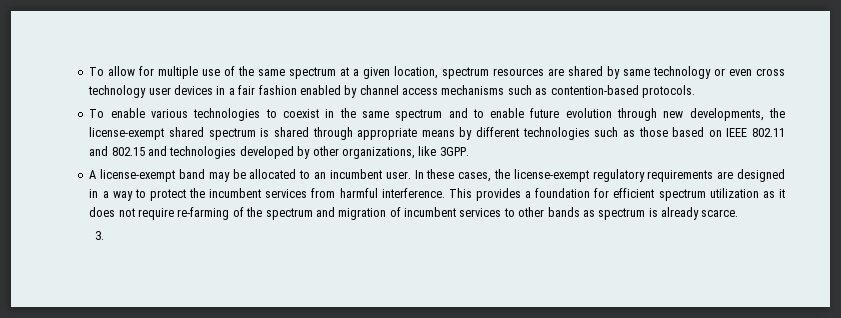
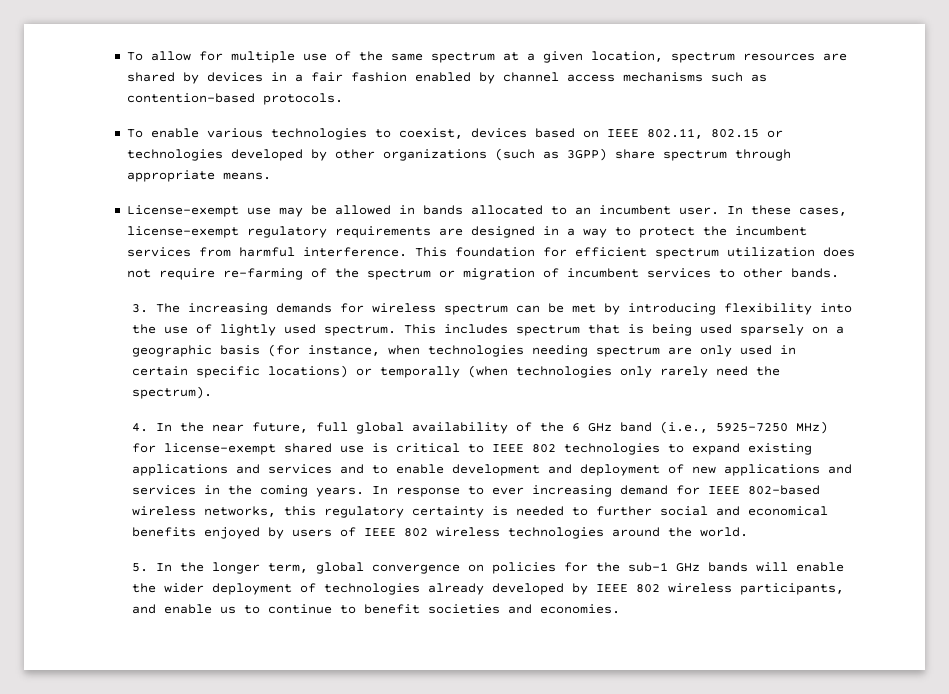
- To allow for multiple use of the same spectrum at a given location, spectrum resources are shared by same technology or even cross technology user devices in a fair fashion enabled by channel access mechanisms such as contention-based protocols.
+ To allow for multiple use of the same spectrum at a given location, spectrum resources are shared by devices in a fair fashion enabled by channel access mechanisms such as contention-based protocols.
- To enable various technologies to coexist in the same spectrum and to enable future evolution through new developments, the license-exempt shared spectrum is shared through appropriate means by different technologies such as those based on IEEE 802.11 and 802.15 and technologies developed by other organizations, like 3GPP.
- A license-exempt band may be allocated to an incumbent user.
+ To enable various technologies to coexist, devices based on IEEE 802.11, 802.15 or technologies developed by other organizations (such as 3GPP) share spectrum through appropriate means.
+ License-exempt use may be allowed in bands allocated to an incumbent user.
- In these cases, the license-exempt regulatory requirements are designed in a way to protect the incumbent services from harmful interference.
+ In these cases, license-exempt regulatory requirements are designed in a way to protect the incumbent services from harmful interference.
- This provides a foundation for efficient spectrum utilization as it does not require re-farming of the spectrum and migration of incumbent services to other bands as spectrum is already scarce.
- 3.
+ This foundation for efficient spectrum utilization does not require re-farming of the spectrum or migration of incumbent services to other bands.
+ 3. The increasing demands for wireless spectrum can be met by introducing flexibility into the use of lightly used spectrum. This includes spectrum that is being used sparsely on a geographic basis (for instance, when technologies needing spectrum are only used in certain specific locations) or temporally (when technologies only rarely need the spectrum).
+ 4. In the near future, full global availability of the 6 GHz band (i.e., 5925-7250 MHz) for license-exempt shared use is critical to IEEE 802 technologies to expand existing applications and services and to enable development and deployment of new applications and services in the coming years. In response to ever increasing demand for IEEE 802-based wireless networks, this regulatory certainty is needed to further social and economical benefits enjoyed by users of IEEE 802 wireless technologies around the world.
+ 5. In the longer term, global convergence on policies for the sub-1 GHz bands will enable the wider deployment of technologies already developed by IEEE 802 wireless participants, and enable us to continue to benefit societies and economies.

